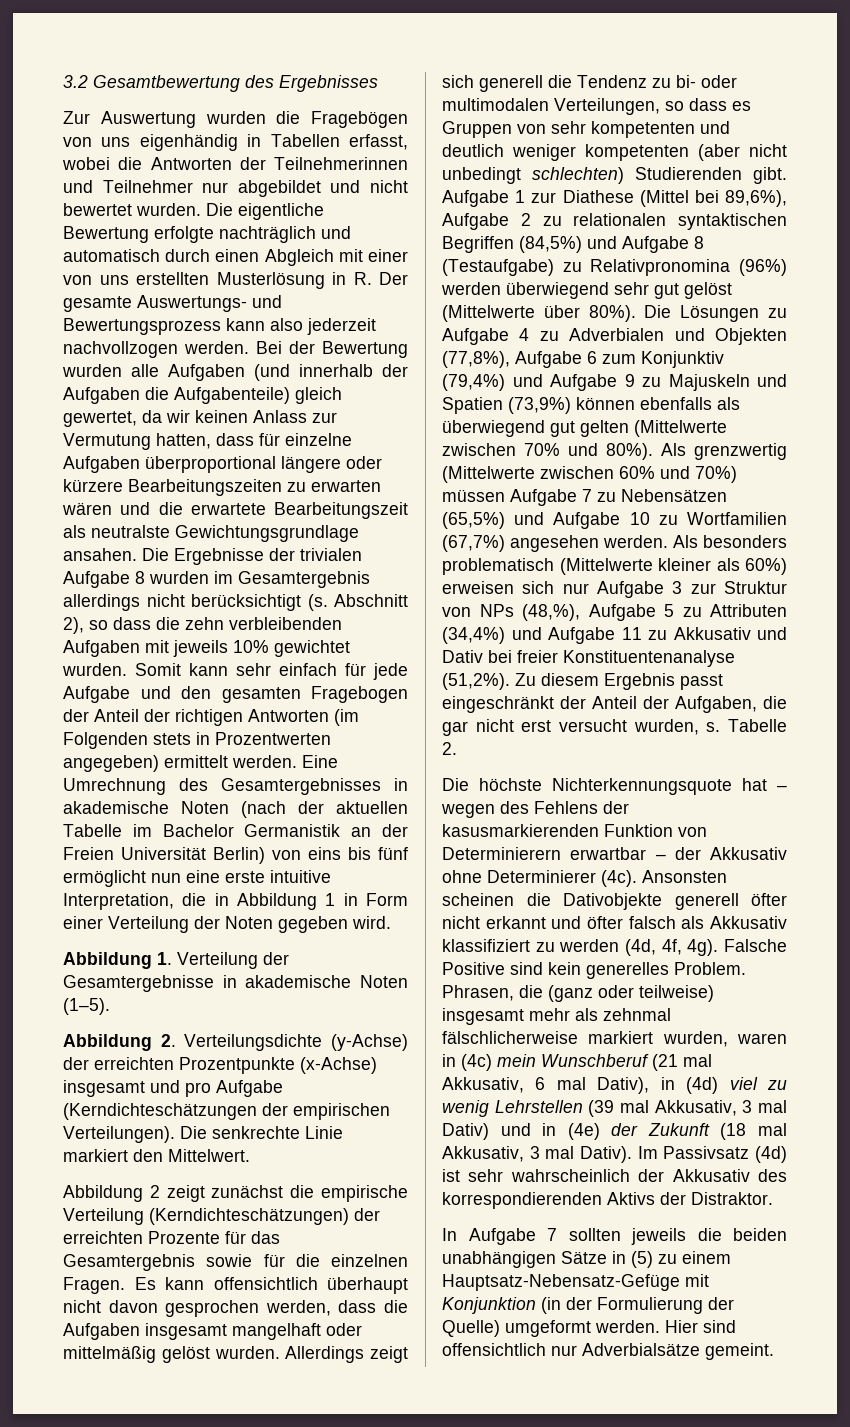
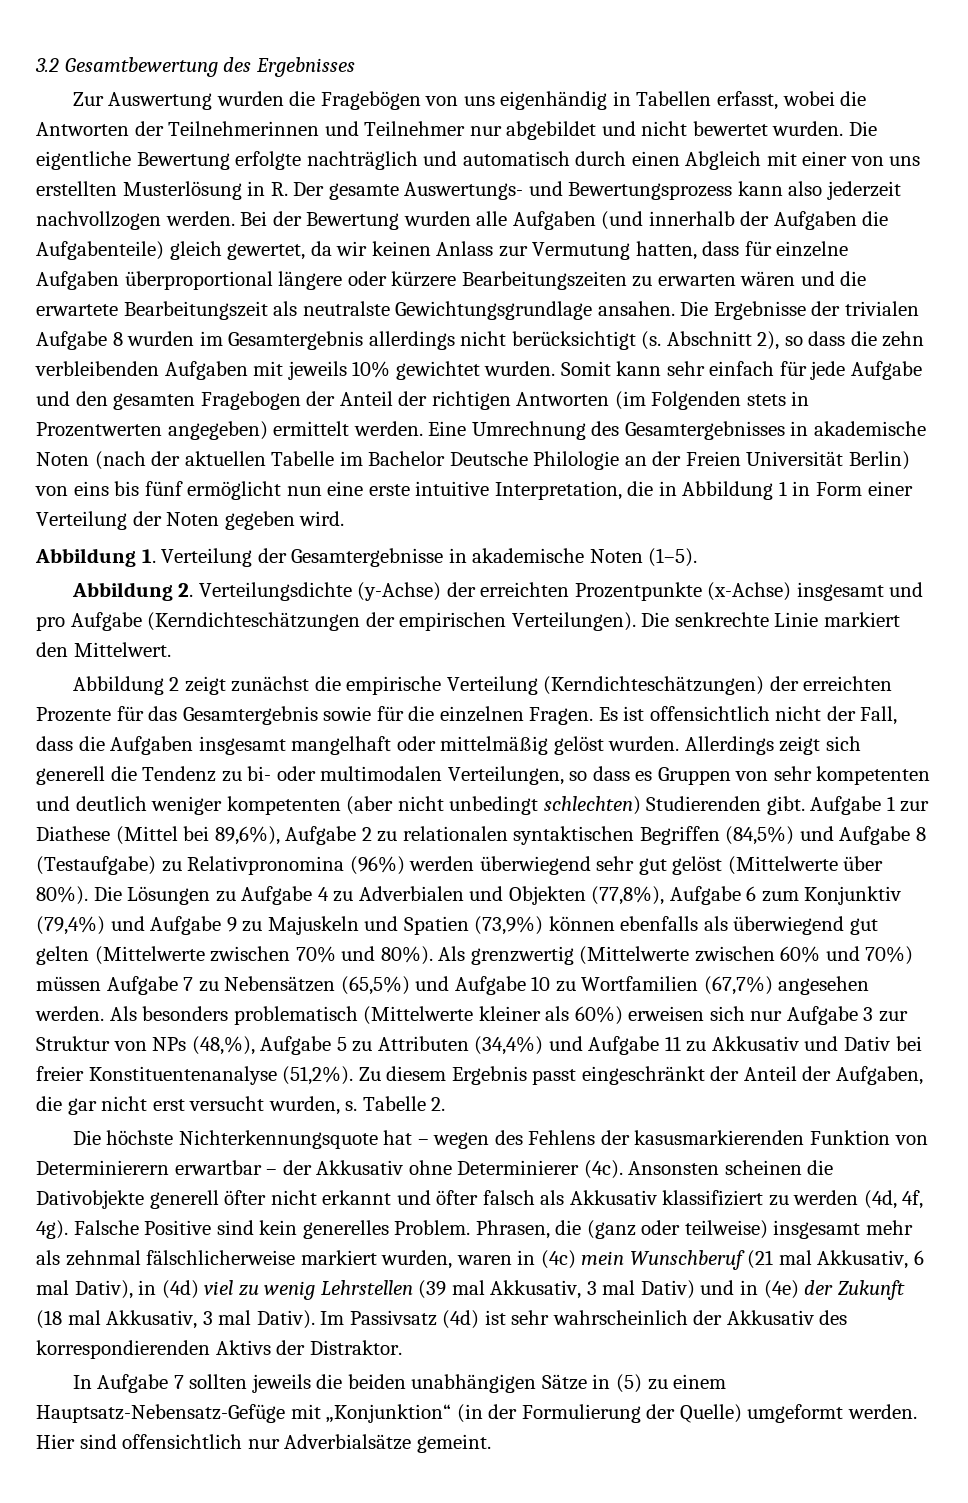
- Eine Umrechnung des Gesamtergebnisses in akademische Noten (nach der aktuellen Tabelle im Bachelor Germanistik an der Freien Universität Berlin) von eins bis fünf ermöglicht nun eine erste intuitive Interpretation, die in Abbildung 1 in Form einer Verteilung der Noten gegeben wird.
+ Eine Umrechnung des Gesamtergebnisses in akademische Noten (nach der aktuellen Tabelle im Bachelor Deutsche Philologie an der Freien Universität Berlin) von eins bis fünf ermöglicht nun eine erste intuitive Interpretation, die in Abbildung 1 in Form einer Verteilung der Noten gegeben wird.
- Es kann offensichtlich überhaupt nicht davon gesprochen werden, dass die Aufgaben insgesamt mangelhaft oder mittelmäßig gelöst wurden.
+ Es ist offensichtlich nicht der Fall, dass die Aufgaben insgesamt mangelhaft oder mittelmäßig gelöst wurden.
- In Aufgabe 7 sollten jeweils die beiden unabhängigen Sätze in (5) zu einem Hauptsatz-Nebensatz-Gefüge mit Konjunktion (in der Formulierung der Quelle) umgeformt werden.
+ In Aufgabe 7 sollten jeweils die beiden unabhängigen Sätze in (5) zu einem Hauptsatz-Nebensatz-Gefüge mit „Konjunktion“ (in der Formulierung der Quelle) umgeformt werden.

